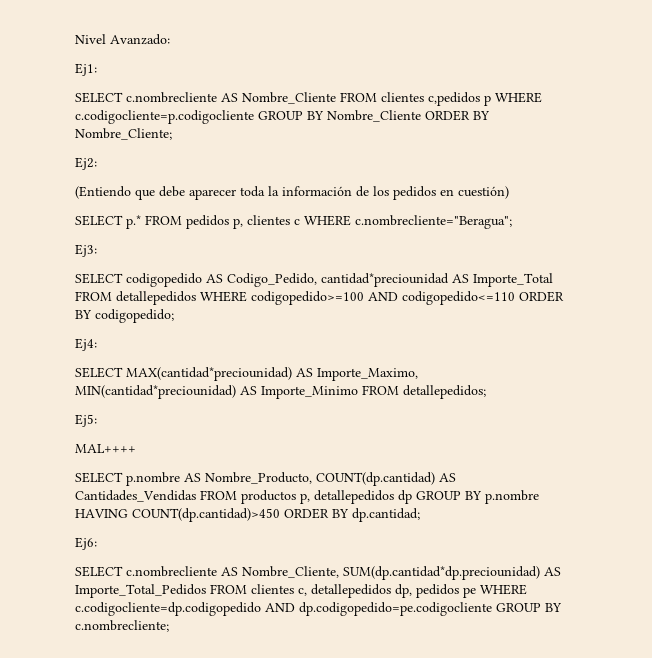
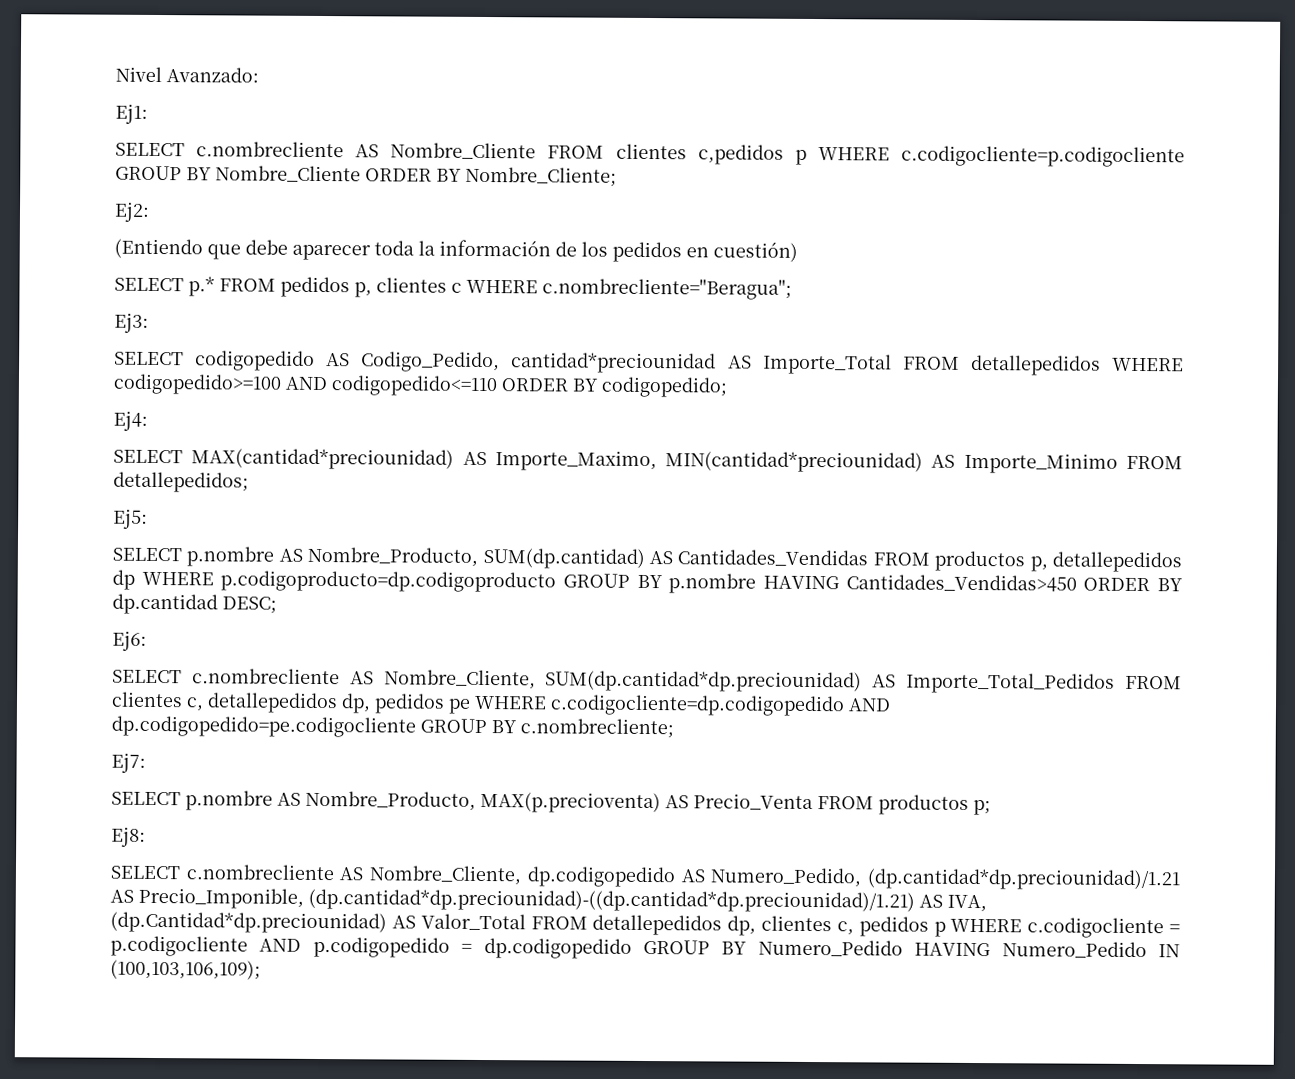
- MAL++++
- SELECT p.nombre AS Nombre_Producto, COUNT(dp.cantidad) AS Cantidades_Vendidas FROM productos p, detallepedidos dp GROUP BY p.nombre HAVING COUNT(dp.cantidad)>450 ORDER BY dp.cantidad;
+ SELECT p.nombre AS Nombre_Producto, SUM(dp.cantidad) AS Cantidades_Vendidas FROM productos p, detallepedidos dp WHERE p.codigoproducto=dp.codigoproducto GROUP BY p.nombre HAVING Cantidades_Vendidas>450 ORDER BY dp.cantidad DESC;
+ Ej7:
+ SELECT p.nombre AS Nombre_Producto, MAX(p.precioventa) AS Precio_Venta FROM productos p;
+ Ej8:
+ SELECT c.nombrecliente AS Nombre_Cliente, dp.codigopedido AS Numero_Pedido, (dp.cantidad*dp.preciounidad)/1.21 AS Precio_Imponible, (dp.cantidad*dp.preciounidad)-((dp.cantidad*dp.preciounidad)/1.21) AS IVA, (dp.Cantidad*dp.preciounidad) AS Valor_Total FROM detallepedidos dp, clientes c, pedidos p WHERE c.codigocliente = p.codigocliente AND p.codigopedido = dp.codigopedido GROUP BY Numero_Pedido HAVING Numero_Pedido IN (100,103,106,109);

